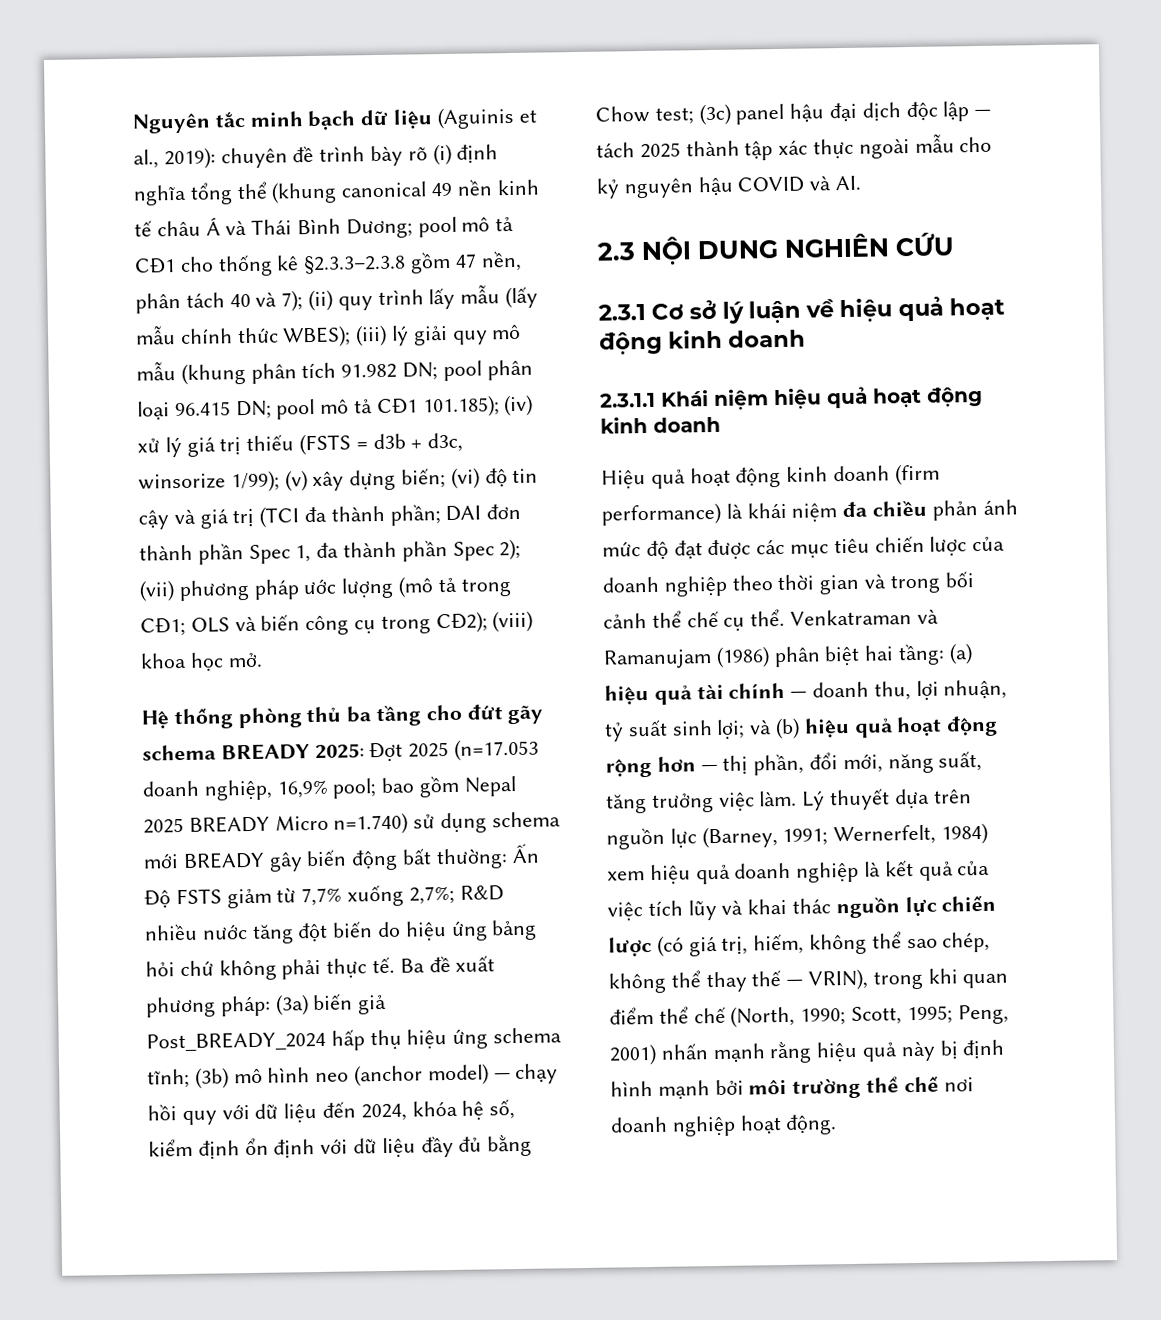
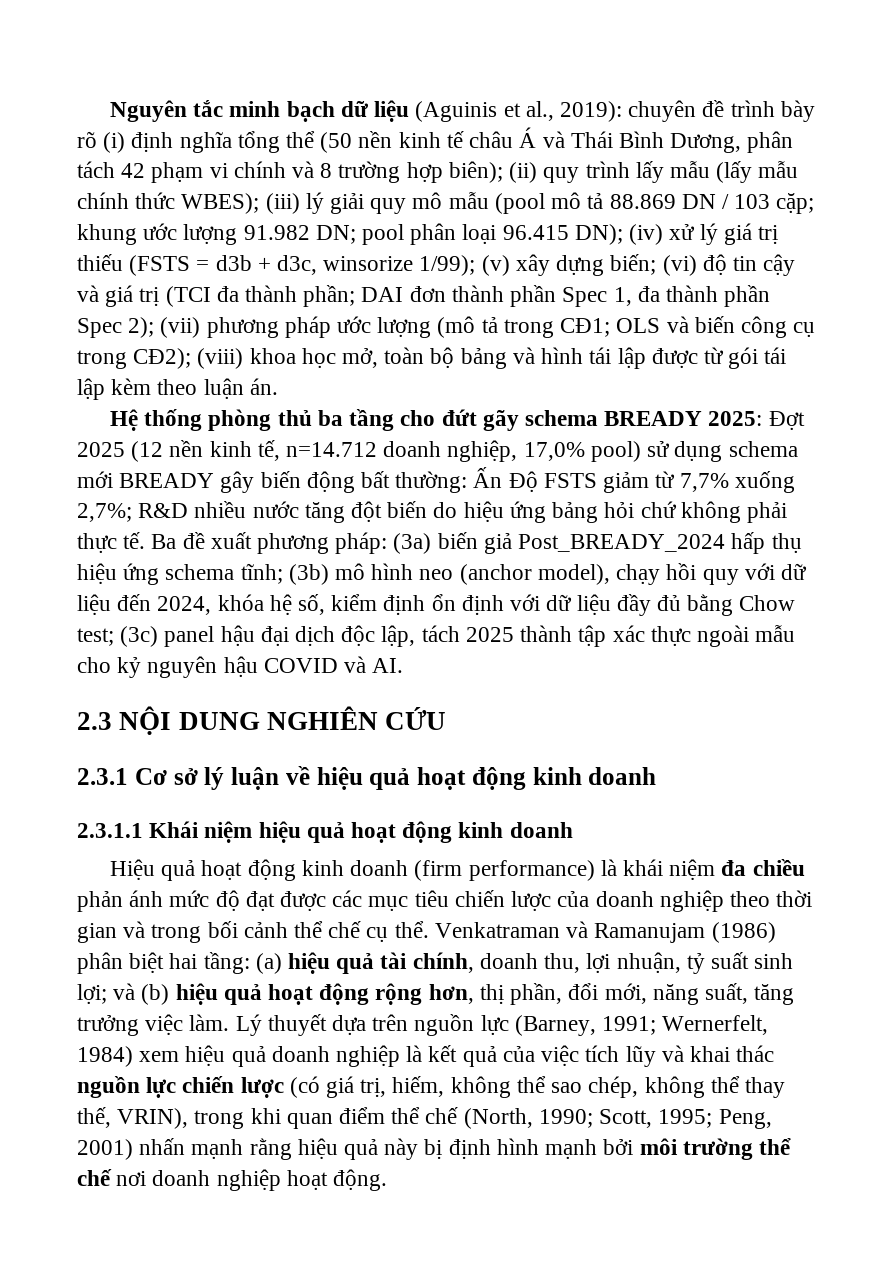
- chuyên đề trình bày rõ (i) định nghĩa tổng thể (khung canonical 49 nền kinh tế châu Á và Thái Bình Dương; pool mô tả CĐ1 cho thống kê §2.3.3–2.3.8 gồm 47 nền, phân tách 40 và 7);
+ chuyên đề trình bày rõ (i) định nghĩa tổng thể (50 nền kinh tế châu Á và Thái Bình Dương, phân tách 42 phạm vi chính và 8 trường hợp biên);
- (iii) lý giải quy mô mẫu (khung phân tích 91.982 DN;
+ (iii) lý giải quy mô mẫu (pool mô tả 88.869 DN / 103 cặp; khung ước lượng 91.982 DN;
- pool phân loại 96.415 DN; pool mô tả CĐ1 101.185);
+ pool phân loại 96.415 DN);
- (viii) khoa học mở.
+ (viii) khoa học mở, toàn bộ bảng và hình tái lập được từ gói tái lập kèm theo luận án.
- Hệ thống phòng thủ ba tầng cho đứt gãy schema BREADY 2025: Đợt 2025 (n=17.053 doanh nghiệp, 16,9% pool; bao gồm Nepal 2025 BREADY Micro n=1.740) sử dụng schema mới BREADY gây biến động bất thường: Ấn Độ FSTS giảm từ 7,7% xuống 2,7%; R&D nhiều nước tăng đột biến do hiệu ứng bảng hỏi chứ không phải thực tế.
+ Hệ thống phòng thủ ba tầng cho đứt gãy schema BREADY 2025: Đợt 2025 (12 nền kinh tế, n=14.712 doanh nghiệp, 17,0% pool) sử dụng schema mới BREADY gây biến động bất thường: Ấn Độ FSTS giảm từ 7,7% xuống 2,7%; R&D nhiều nước tăng đột biến do hiệu ứng bảng hỏi chứ không phải thực tế.
- (3b) mô hình neo (anchor model) — chạy hồi quy với dữ liệu đến 2024, khóa hệ số, kiểm định ổn định với dữ liệu đầy đủ bằng Chow test;
+ (3b) mô hình neo (anchor model), chạy hồi quy với dữ liệu đến 2024, khóa hệ số, kiểm định ổn định với dữ liệu đầy đủ bằng Chow test;
- (3c) panel hậu đại dịch độc lập — tách 2025 thành tập xác thực ngoài mẫu cho kỷ nguyên hậu COVID và AI.
+ (3c) panel hậu đại dịch độc lập, tách 2025 thành tập xác thực ngoài mẫu cho kỷ nguyên hậu COVID và AI.
- Venkatraman và Ramanujam (1986) phân biệt hai tầng: (a) hiệu quả tài chính — doanh thu, lợi nhuận, tỷ suất sinh lợi; và (b) hiệu quả hoạt động rộng hơn — thị phần, đổi mới, năng suất, tăng trưởng việc làm.
+ Venkatraman và Ramanujam (1986) phân biệt hai tầng: (a) hiệu quả tài chính, doanh thu, lợi nhuận, tỷ suất sinh lợi; và (b) hiệu quả hoạt động rộng hơn, thị phần, đổi mới, năng suất, tăng trưởng việc làm.
- Wernerfelt, 1984) xem hiệu quả doanh nghiệp là kết quả của việc tích lũy và khai thác nguồn lực chiến lược (có giá trị, hiếm, không thể sao chép, không thể thay thế — VRIN), trong khi quan điểm thể chế (North, 1990;
+ Wernerfelt, 1984) xem hiệu quả doanh nghiệp là kết quả của việc tích lũy và khai thác nguồn lực chiến lược (có giá trị, hiếm, không thể sao chép, không thể thay thế, VRIN), trong khi quan điểm thể chế (North, 1990;

